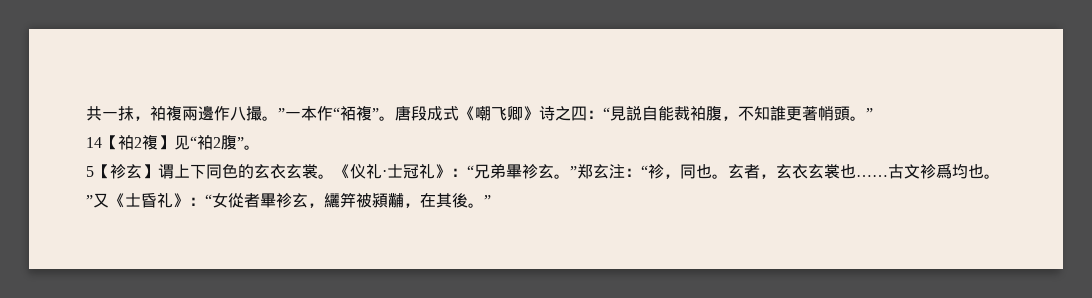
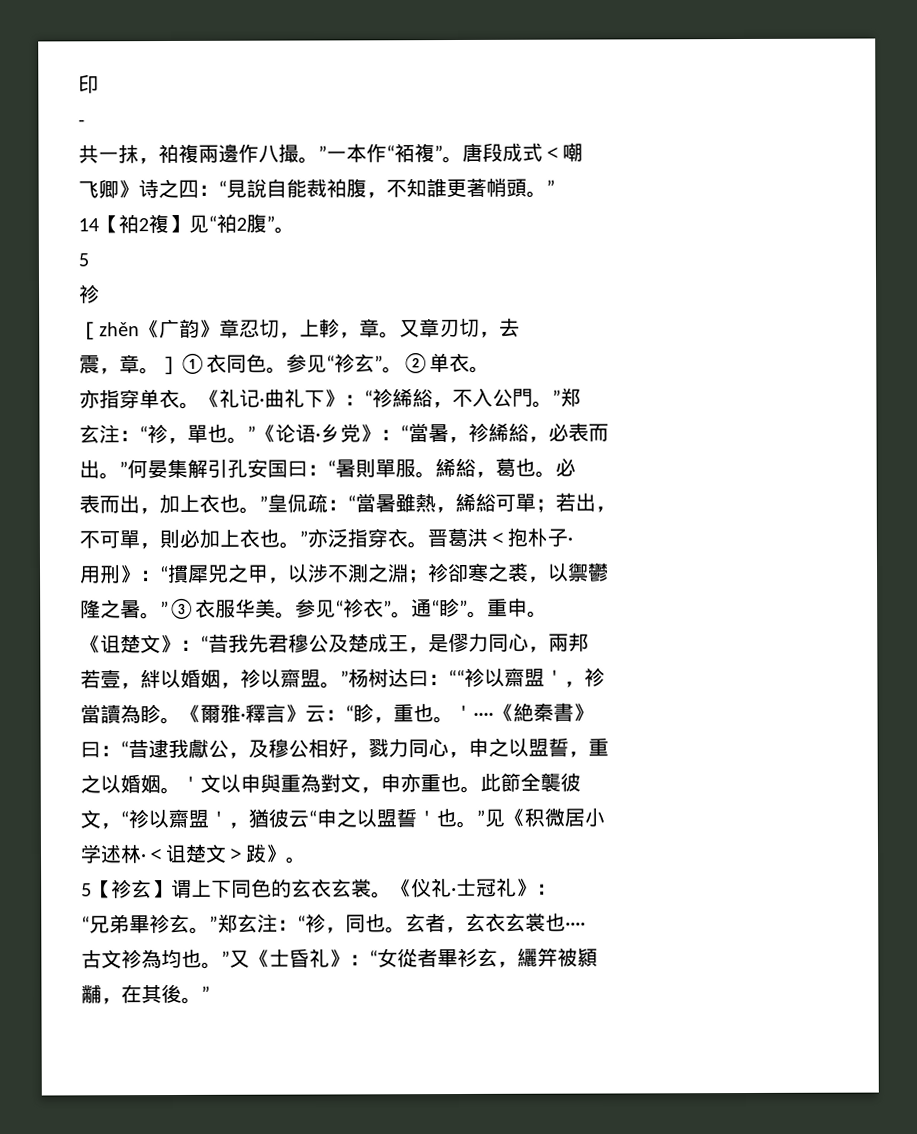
+ 印
+ -
- 唐段成式《嘲飞卿》诗之四：“見説自能裁袙腹，不知誰更著帩頭。”
+ 唐段成式＜嘲
+ 飞卿》诗之四：“見說自能裁袙腹，不知誰更著帩頭。”
  14【袙2複】见“袙2腹”。
+ 5
+ 袗
+ ［zhěn《广韵》章忍切，上軫，章。又章刃切，去
+ 震，章。］①衣同色。参见“袗玄”。②单衣。
+ 亦指穿单衣。《礼记·曲礼下》：“袗絺綌，不入公門。”郑
+ 玄注：“袗，單也。”《论语·乡党》：“當暑，袗絺綌，必表而
+ 出。”何晏集解引孔安国曰：“暑則單服。絺綌，葛也。必
+ 表而出，加上衣也。”皇侃疏：“當暑雖熱，絺綌可單；若出，
+ 不可單，則必加上衣也。”亦泛指穿衣。晋葛洪＜抱朴子·
+ 用刑》：“摜犀兕之甲，以涉不測之淵；袗卻寒之裘，以禦鬱
+ 隆之暑。”③衣服华美。参见“袗衣”。通“眕”。重申。
+ 《诅楚文》：“昔我先君穆公及楚成王，是僇力同心，兩邦
+ 若壹，絆以婚姻，袗以齋盟。”杨树达曰：““袗以齋盟＇，袗
+ 當讀為眕。《爾雅·釋言》云：“眕，重也。＇····《絶秦書》
+ 曰：“昔逮我獻公，及穆公相好，戮力同心，申之以盟誓，重
+ 之以婚姻。＇文以申與重為對文，申亦重也。此節全襲彼
+ 文，“袗以齋盟＇，猶彼云“申之以盟誓＇也。”见《积微居小
+ 学述林·＜诅楚文＞跋》。
- 《仪礼·士冠礼》：“兄弟畢袗玄。”郑玄注：“袗，同也。
+ 《仪礼·士冠礼》：
+ “兄弟畢袗玄。”郑玄注：“袗，同也。
- 玄者，玄衣玄裳也……古文袗爲均也。”又《士昏礼》：“女從者畢袗玄，纚笄被潁黼，在其後。”
+ 玄者，玄衣玄裳也····
+ 古文袗為均也。”又《士昏礼》：“女從者畢衫玄，纚笄被顈
+ 黼，在其後。”

